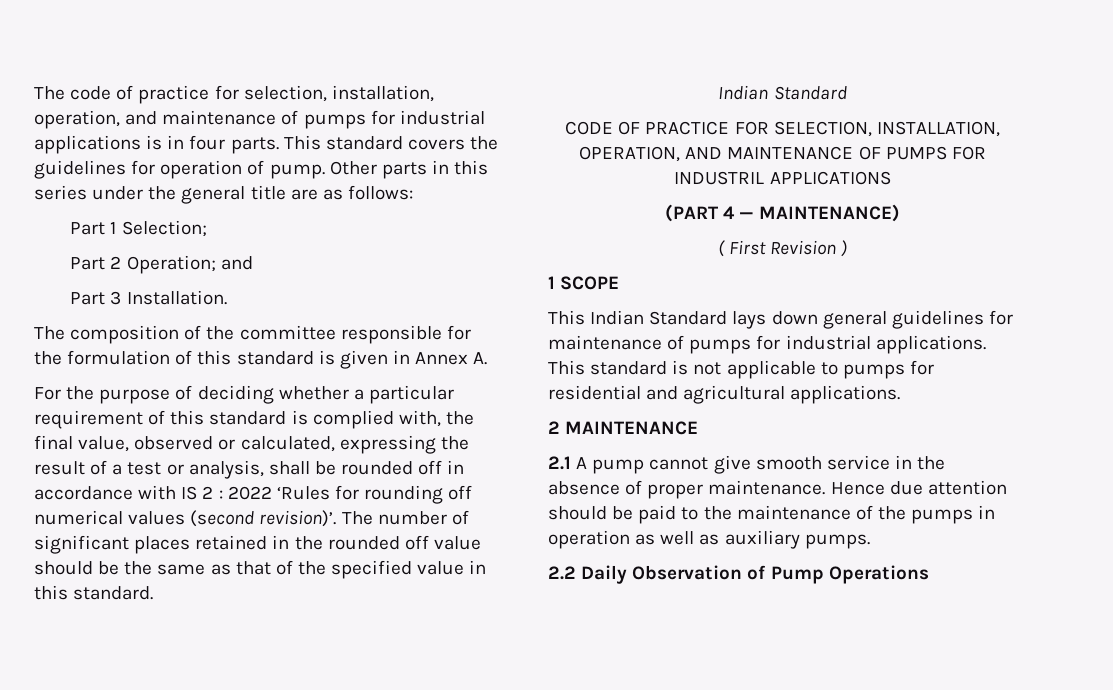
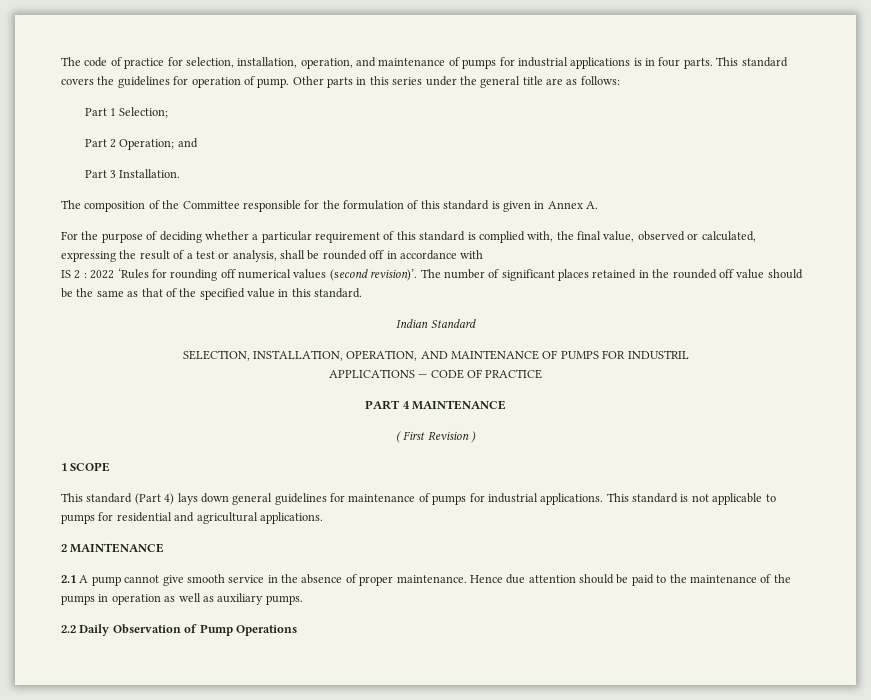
- The composition of the committee responsible for the formulation of this standard is given in Annex A.
+ The composition of the Committee responsible for the formulation of this standard is given in Annex A.
- For the purpose of deciding whether a particular requirement of this standard is complied with, the final value, observed or calculated, expressing the result of a test or analysis, shall be rounded off in accordance with IS 2 : 2022 ‘Rules for rounding off numerical values (second revision)’.
+ For the purpose of deciding whether a particular requirement of this standard is complied with, the final value, observed or calculated, expressing the result of a test or analysis, shall be rounded off in accordance with
+ IS 2 : 2022 ‘Rules for rounding off numerical values (second revision)’.
- CODE OF PRACTICE FOR SELECTION, INSTALLATION, OPERATION, AND MAINTENANCE OF PUMPS FOR INDUSTRIL APPLICATIONS
- (PART 4 — MAINTENANCE)
+ SELECTION, INSTALLATION, OPERATION, AND MAINTENANCE OF PUMPS FOR INDUSTRIL
+ APPLICATIONS — CODE OF PRACTICE
+ PART 4 MAINTENANCE
- This Indian Standard lays down general guidelines for maintenance of pumps for industrial applications.
+ This standard (Part 4) lays down general guidelines for maintenance of pumps for industrial applications.

